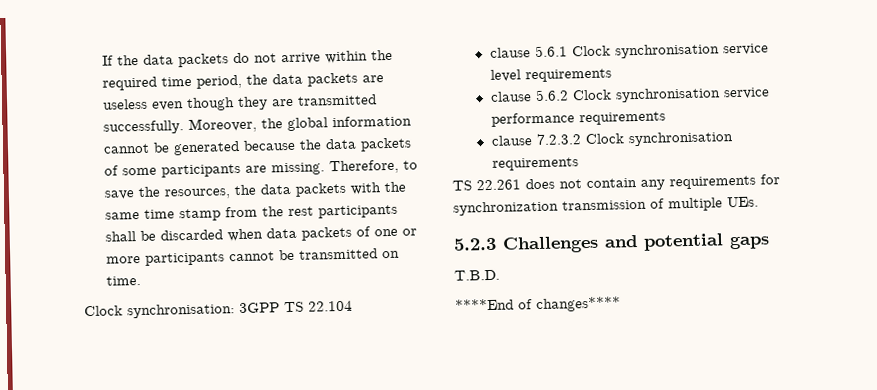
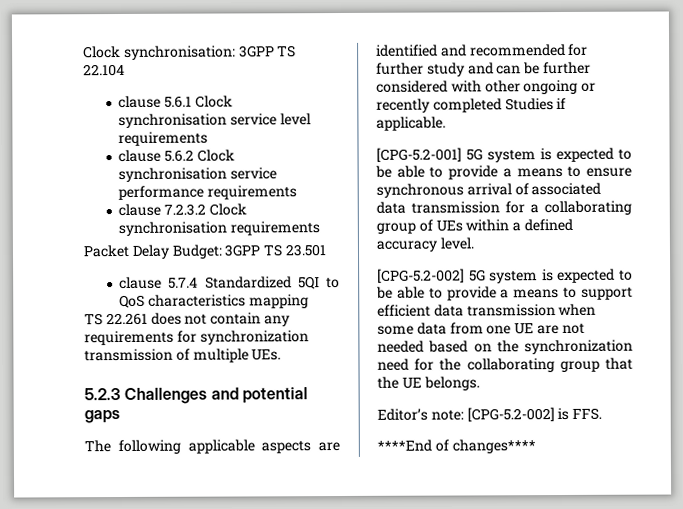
- If the data packets do not arrive within the required time period, the data packets are useless even though they are transmitted successfully. Moreover, the global information cannot be generated because the data packets of some participants are missing. Therefore, to save the resources, the data packets with the same time stamp from the rest participants shall be discarded when data packets of one or more participants cannot be transmitted on time.
+ Packet Delay Budget: 3GPP TS 23.501
+ clause 5.7.4 Standardized 5QI to QoS characteristics mapping
- T.B.D.
+ The following applicable aspects are identified and recommended for further study and can be further considered with other ongoing or recently completed Studies if applicable.
+ [CPG-5.2-001] 5G system is expected to be able to provide a means to ensure synchronous arrival of associated data transmission for a collaborating group of UEs within a defined accuracy level.
+ [CPG-5.2-002] 5G system is expected to be able to provide a means to support efficient data transmission when some data from one UE are not needed based on the synchronization need for the collaborating group that the UE belongs.
+ Editor’s note: [CPG-5.2-002] is FFS.

